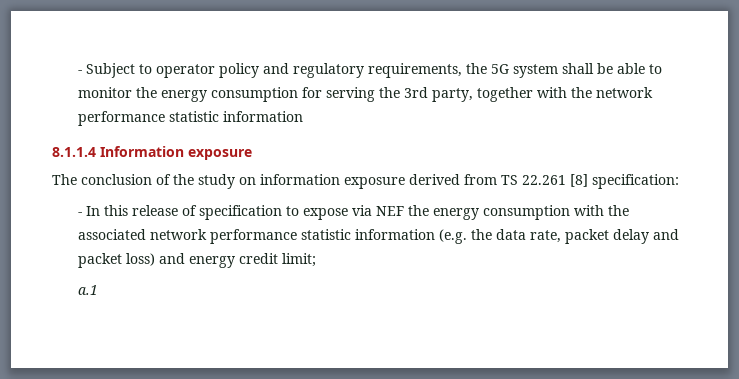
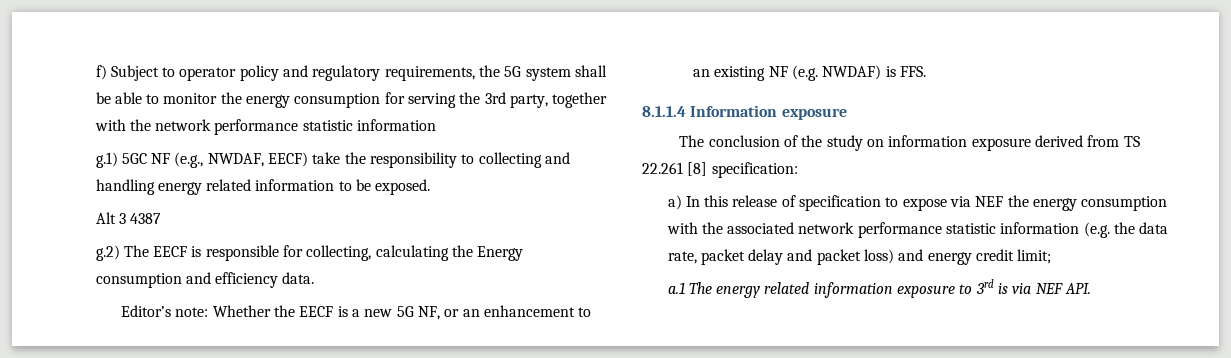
- - Subject to operator policy and regulatory requirements, the 5G system shall be able to monitor the energy consumption for serving the 3rd party, together with the network performance statistic information
+ f) Subject to operator policy and regulatory requirements, the 5G system shall be able to monitor the energy consumption for serving the 3rd party, together with the network performance statistic information
+ g.1) 5GC NF (e.g., NWDAF, EECF) take the responsibility to collecting and handling energy related information to be exposed.
+ Alt 3 4387
+ g.2) The EECF is responsible for collecting, calculating the Energy consumption and efficiency data.
+ Editor’s note: Whether the EECF is a new 5G NF, or an enhancement to an existing NF (e.g. NWDAF) is FFS.
- - In this release of specification to expose via NEF the energy consumption with the associated network performance statistic information (e.g. the data rate, packet delay and packet loss) and energy credit limit;
+ a) In this release of specification to expose via NEF the energy consumption with the associated network performance statistic information (e.g. the data rate, packet delay and packet loss) and energy credit limit;
- a.1
+ a.1 The energy related information exposure to 3rd is via NEF API.

